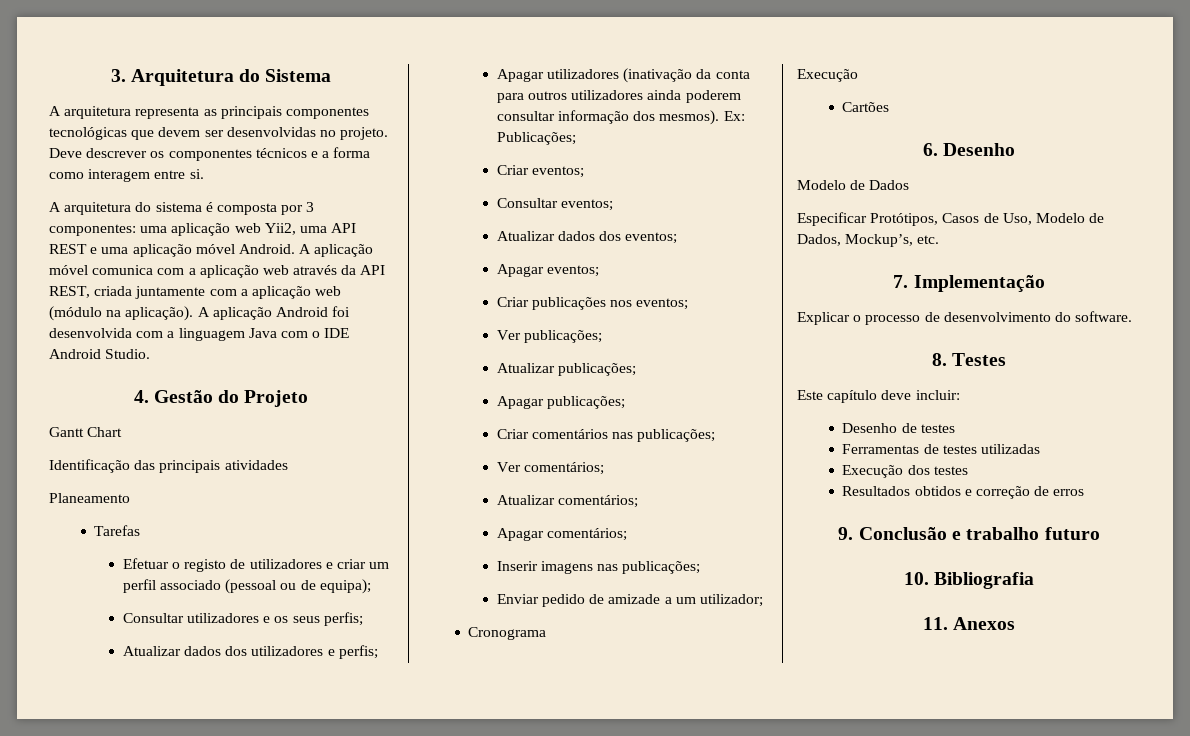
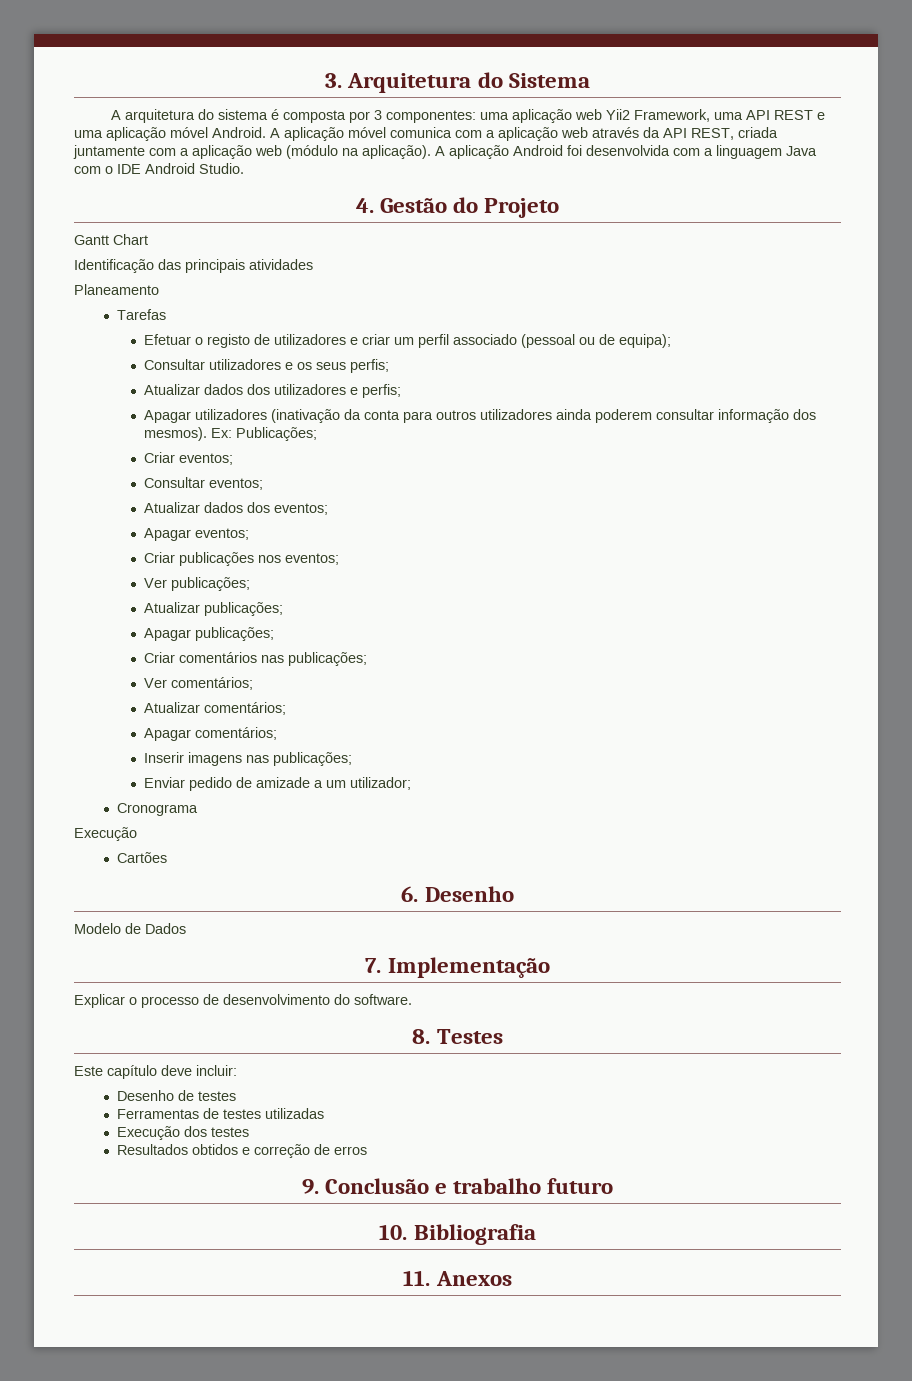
- A arquitetura representa as principais componentes tecnológicas que devem ser desenvolvidas no projeto. Deve descrever os componentes técnicos e a forma como interagem entre si.
- A arquitetura do sistema é composta por 3 componentes: uma aplicação web Yii2, uma API REST e uma aplicação móvel Android.
+ A arquitetura do sistema é composta por 3 componentes: uma aplicação web Yii2 Framework, uma API REST e uma aplicação móvel Android.
- Especificar Protótipos, Casos de Uso, Modelo de Dados, Mockup’s, etc.

